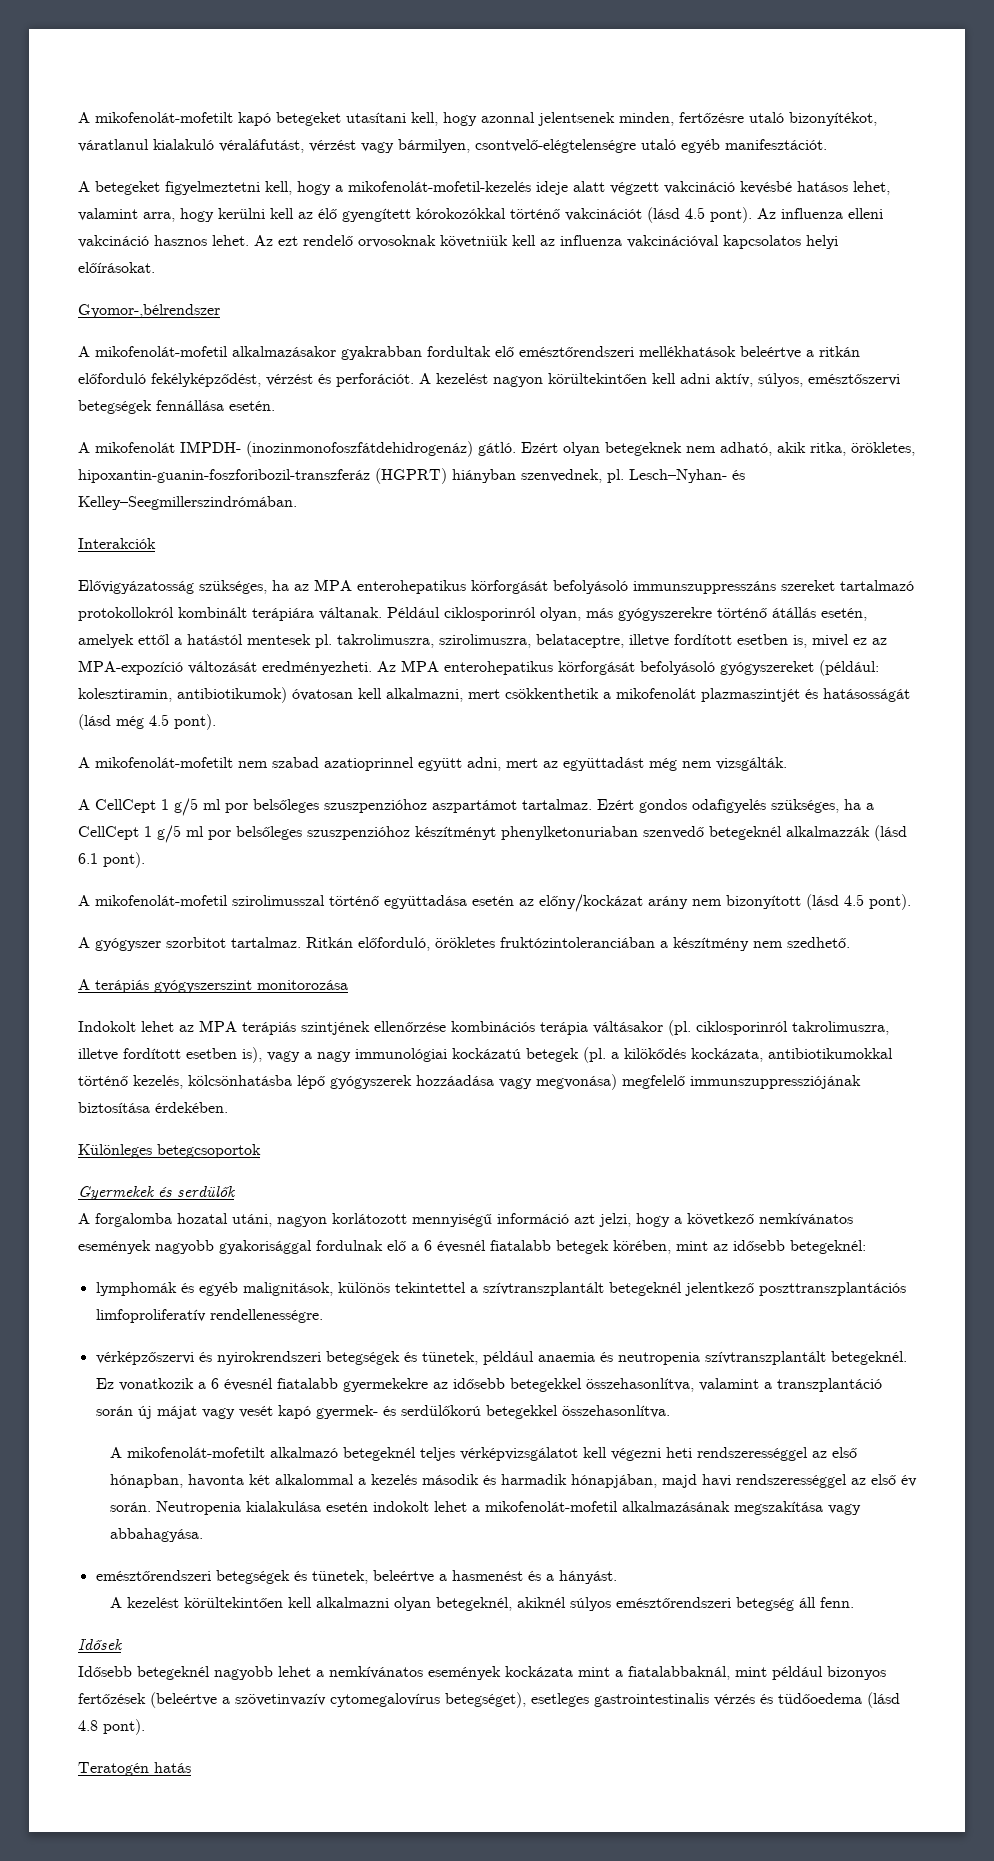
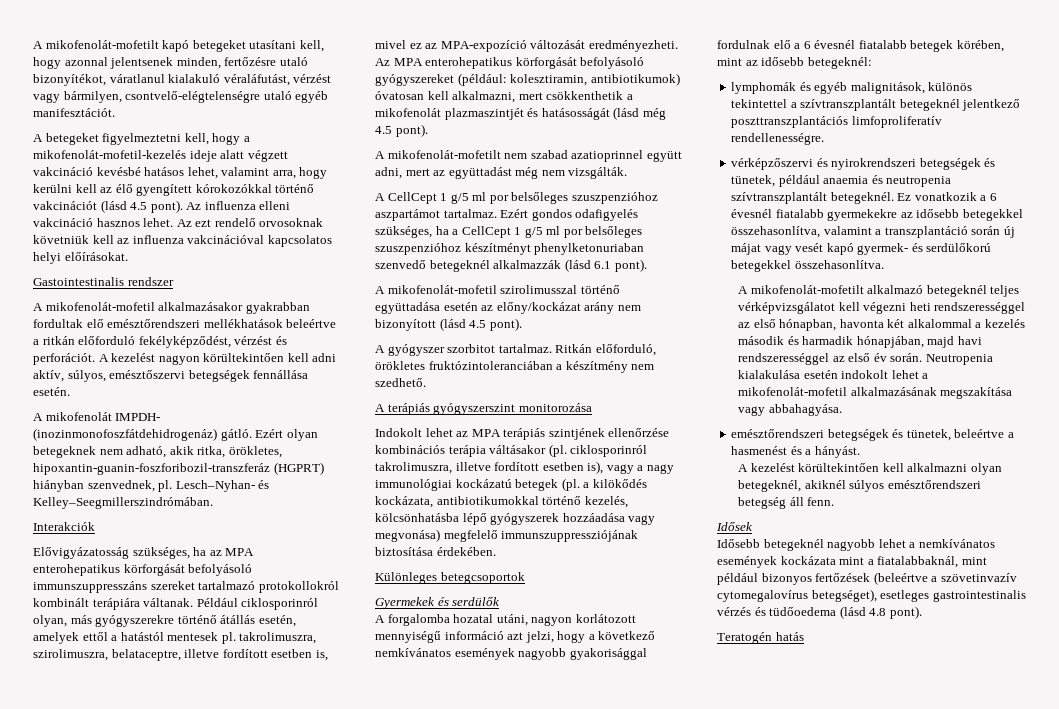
- Gyomor-,bélrendszer
+ Gastointestinalis rendszer

